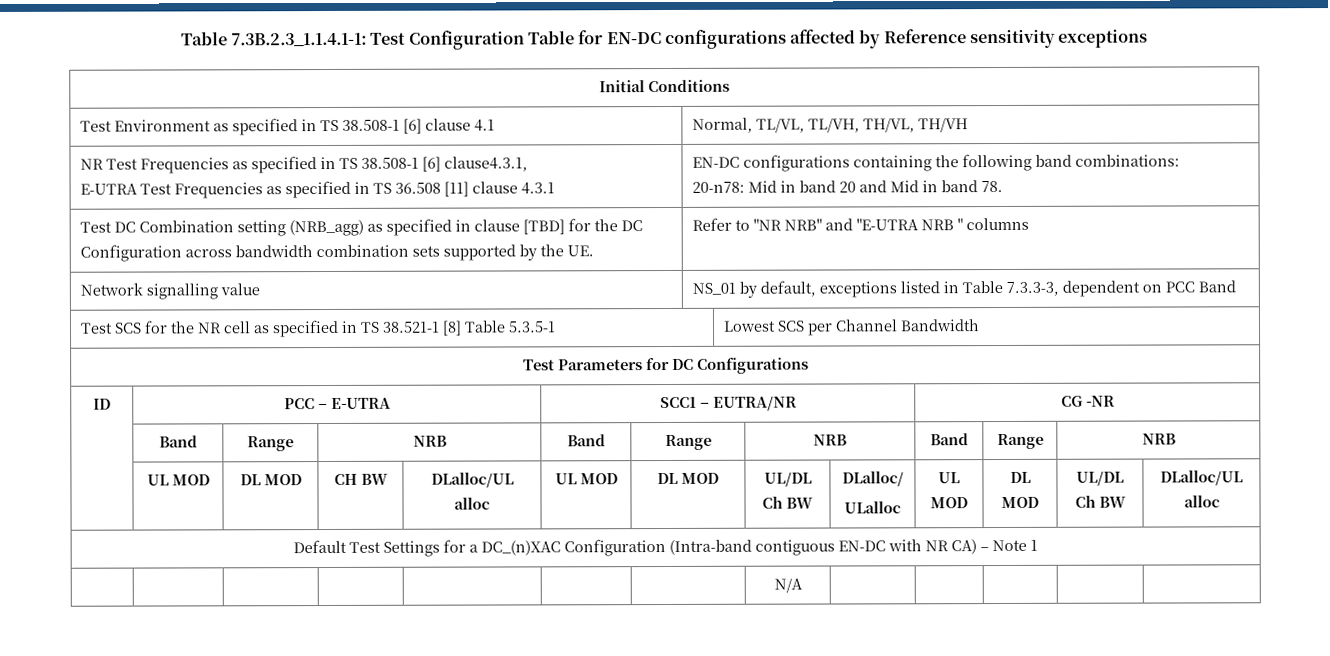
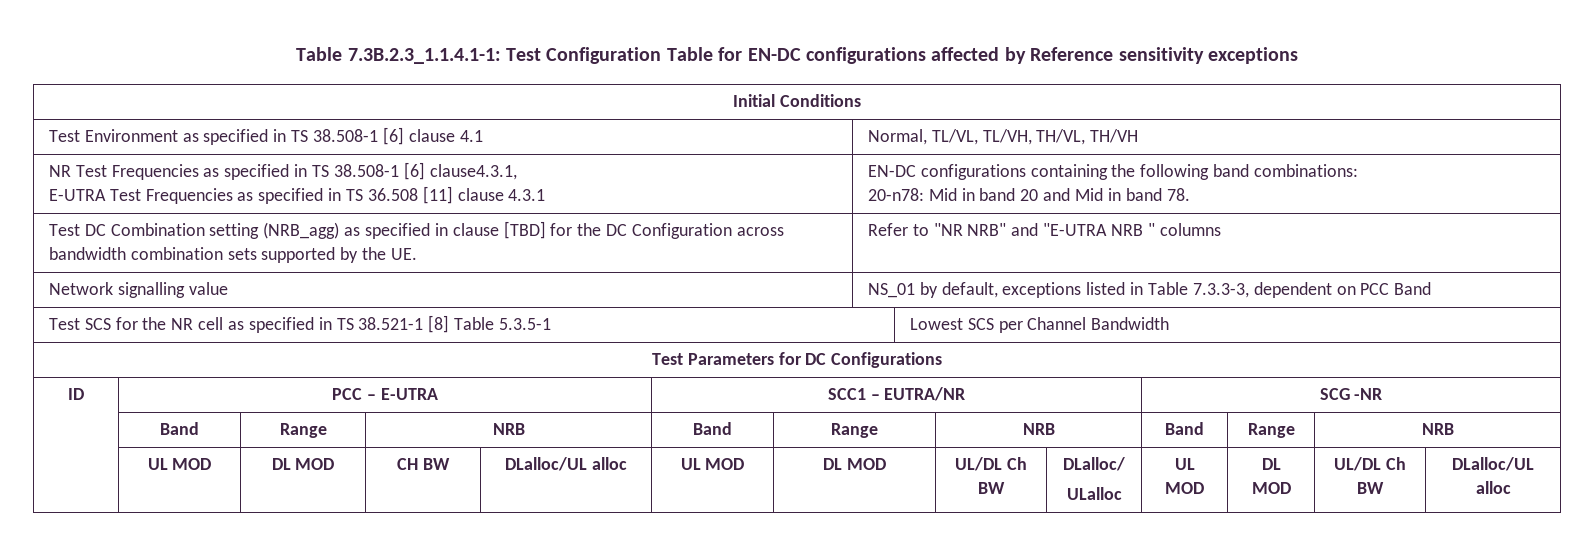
- ID | PCC – E-UTRA | SCC1 – EUTRA/NR | CG -NR
+ ID | PCC – E-UTRA | SCC1 – EUTRA/NR | SCG -NR
- Default Test Settings for a DC_(n)XAC Configuration (Intra-band contiguous EN-DC with NR CA) – Note 1
- | | | | | | | N/A | | | | |

